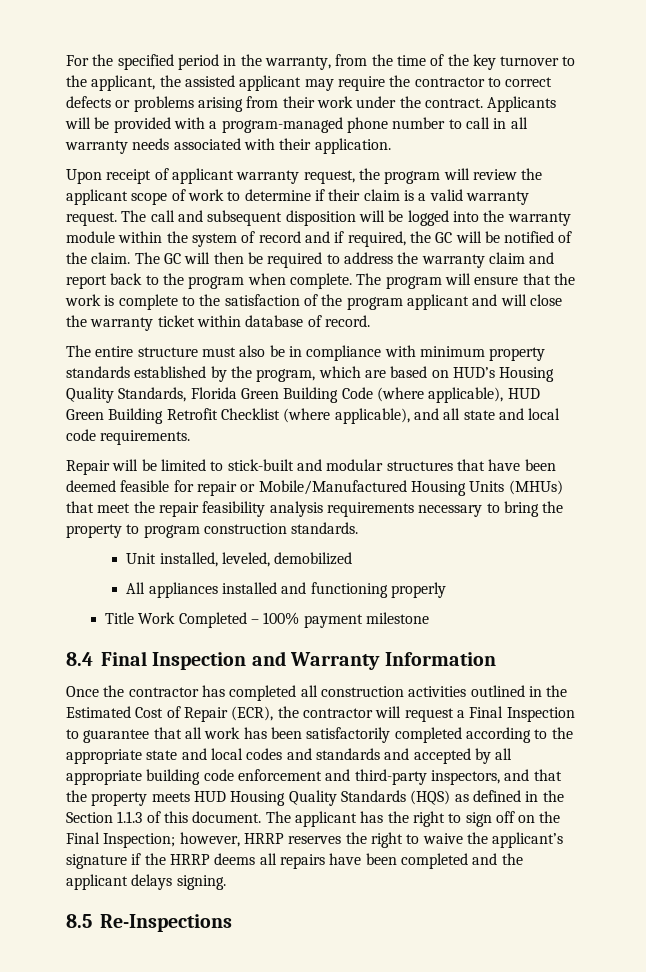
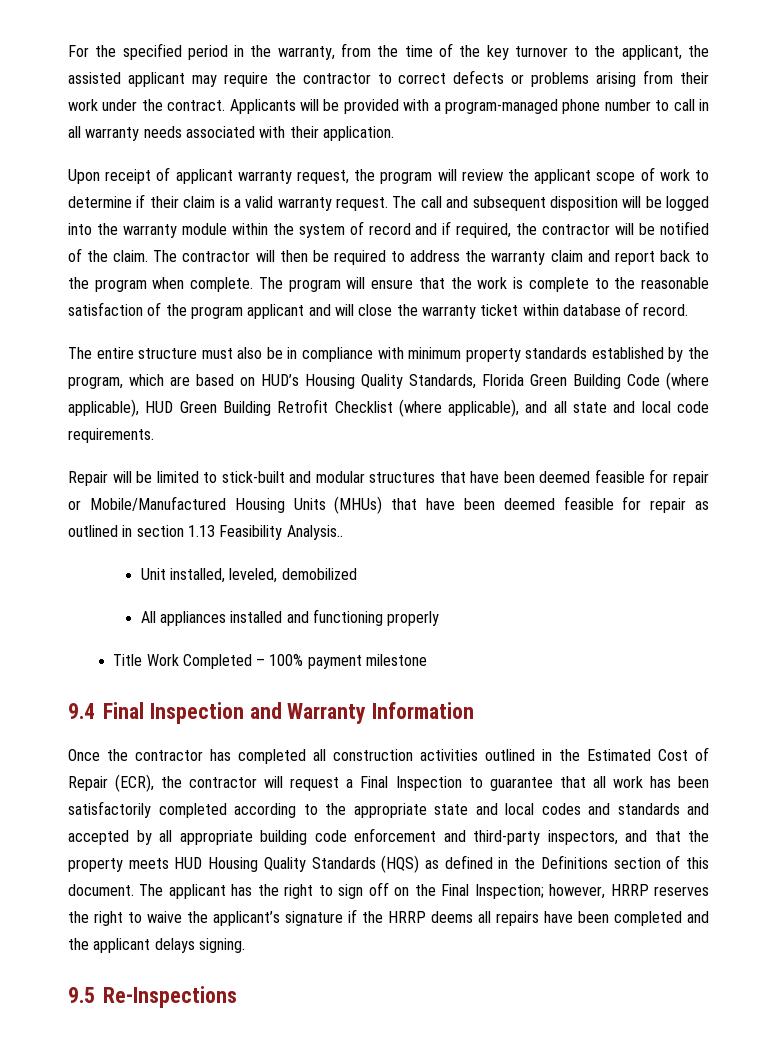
- The call and subsequent disposition will be logged into the warranty module within the system of record and if required, the GC will be notified of the claim.
+ The call and subsequent disposition will be logged into the warranty module within the system of record and if required, the contractor will be notified of the claim.
- The GC will then be required to address the warranty claim and report back to the program when complete.
+ The contractor will then be required to address the warranty claim and report back to the program when complete.
- The program will ensure that the work is complete to the satisfaction of the program applicant and will close the warranty ticket within database of record.
+ The program will ensure that the work is complete to the reasonable satisfaction of the program applicant and will close the warranty ticket within database of record.
- Repair will be limited to stick-built and modular structures that have been deemed feasible for repair or Mobile/Manufactured Housing Units (MHUs) that meet the repair feasibility analysis requirements necessary to bring the property to program construction standards.
+ Repair will be limited to stick-built and modular structures that have been deemed feasible for repair or Mobile/Manufactured Housing Units (MHUs) that have been deemed feasible for repair as outlined in section 1.13 Feasibility Analysis..
- 8.4 Final Inspection and Warranty Information
+ 9.4 Final Inspection and Warranty Information
- Once the contractor has completed all construction activities outlined in the Estimated Cost of Repair (ECR), the contractor will request a Final Inspection to guarantee that all work has been satisfactorily completed according to the appropriate state and local codes and standards and accepted by all appropriate building code enforcement and third-party inspectors, and that the property meets HUD Housing Quality Standards (HQS) as defined in the Section 1.1.3 of this document.
+ Once the contractor has completed all construction activities outlined in the Estimated Cost of Repair (ECR), the contractor will request a Final Inspection to guarantee that all work has been satisfactorily completed according to the appropriate state and local codes and standards and accepted by all appropriate building code enforcement and third-party inspectors, and that the property meets HUD Housing Quality Standards (HQS) as defined in the Definitions section of this document.
- 8.5 Re-Inspections
+ 9.5 Re-Inspections

